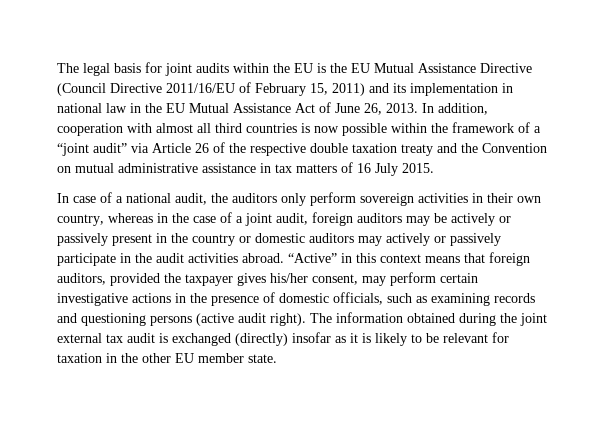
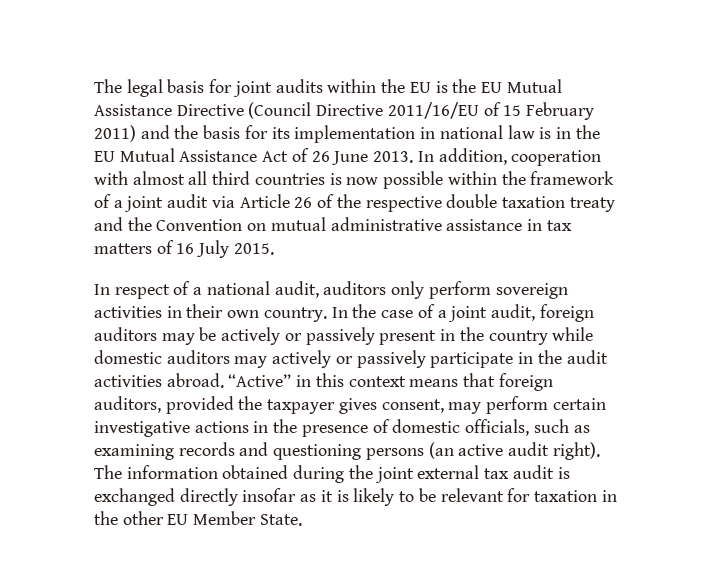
- The legal basis for joint audits within the EU is the EU Mutual Assistance Directive (Council Directive 2011/16/EU of February 15, 2011) and its implementation in national law in the EU Mutual Assistance Act of June 26, 2013.
+ The legal basis for joint audits within the EU is the EU Mutual Assistance Directive (Council Directive 2011/16/EU of 15 February 2011) and the basis for its implementation in national law is in the EU Mutual Assistance Act of 26 June 2013.
- In addition, cooperation with almost all third countries is now possible within the framework of a “joint audit” via Article 26 of the respective double taxation treaty and the Convention on mutual administrative assistance in tax matters of 16 July 2015.
+ In addition, cooperation with almost all third countries is now possible within the framework of a joint audit via Article 26 of the respective double taxation treaty and the Convention on mutual administrative assistance in tax matters of 16 July 2015.
- In case of a national audit, the auditors only perform sovereign activities in their own country, whereas in the case of a joint audit, foreign auditors may be actively or passively present in the country or domestic auditors may actively or passively participate in the audit activities abroad.
+ In respect of a national audit, auditors only perform sovereign activities in their own country. In the case of a joint audit, foreign auditors may be actively or passively present in the country while domestic auditors may actively or passively participate in the audit activities abroad.
- “Active” in this context means that foreign auditors, provided the taxpayer gives his/her consent, may perform certain investigative actions in the presence of domestic officials, such as examining records and questioning persons (active audit right).
+ “Active” in this context means that foreign auditors, provided the taxpayer gives consent, may perform certain investigative actions in the presence of domestic officials, such as examining records and questioning persons (an active audit right).
- The information obtained during the joint external tax audit is exchanged (directly) insofar as it is likely to be relevant for taxation in the other EU member state.
+ The information obtained during the joint external tax audit is exchanged directly insofar as it is likely to be relevant for taxation in the other EU Member State.

